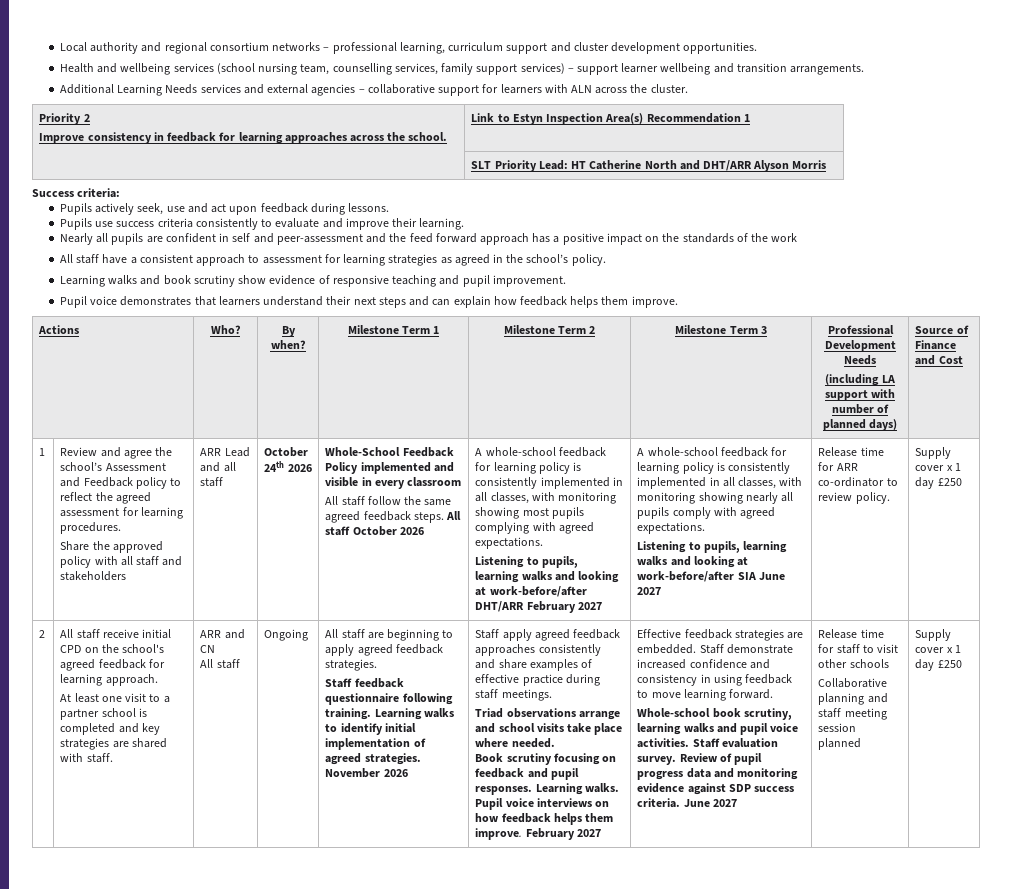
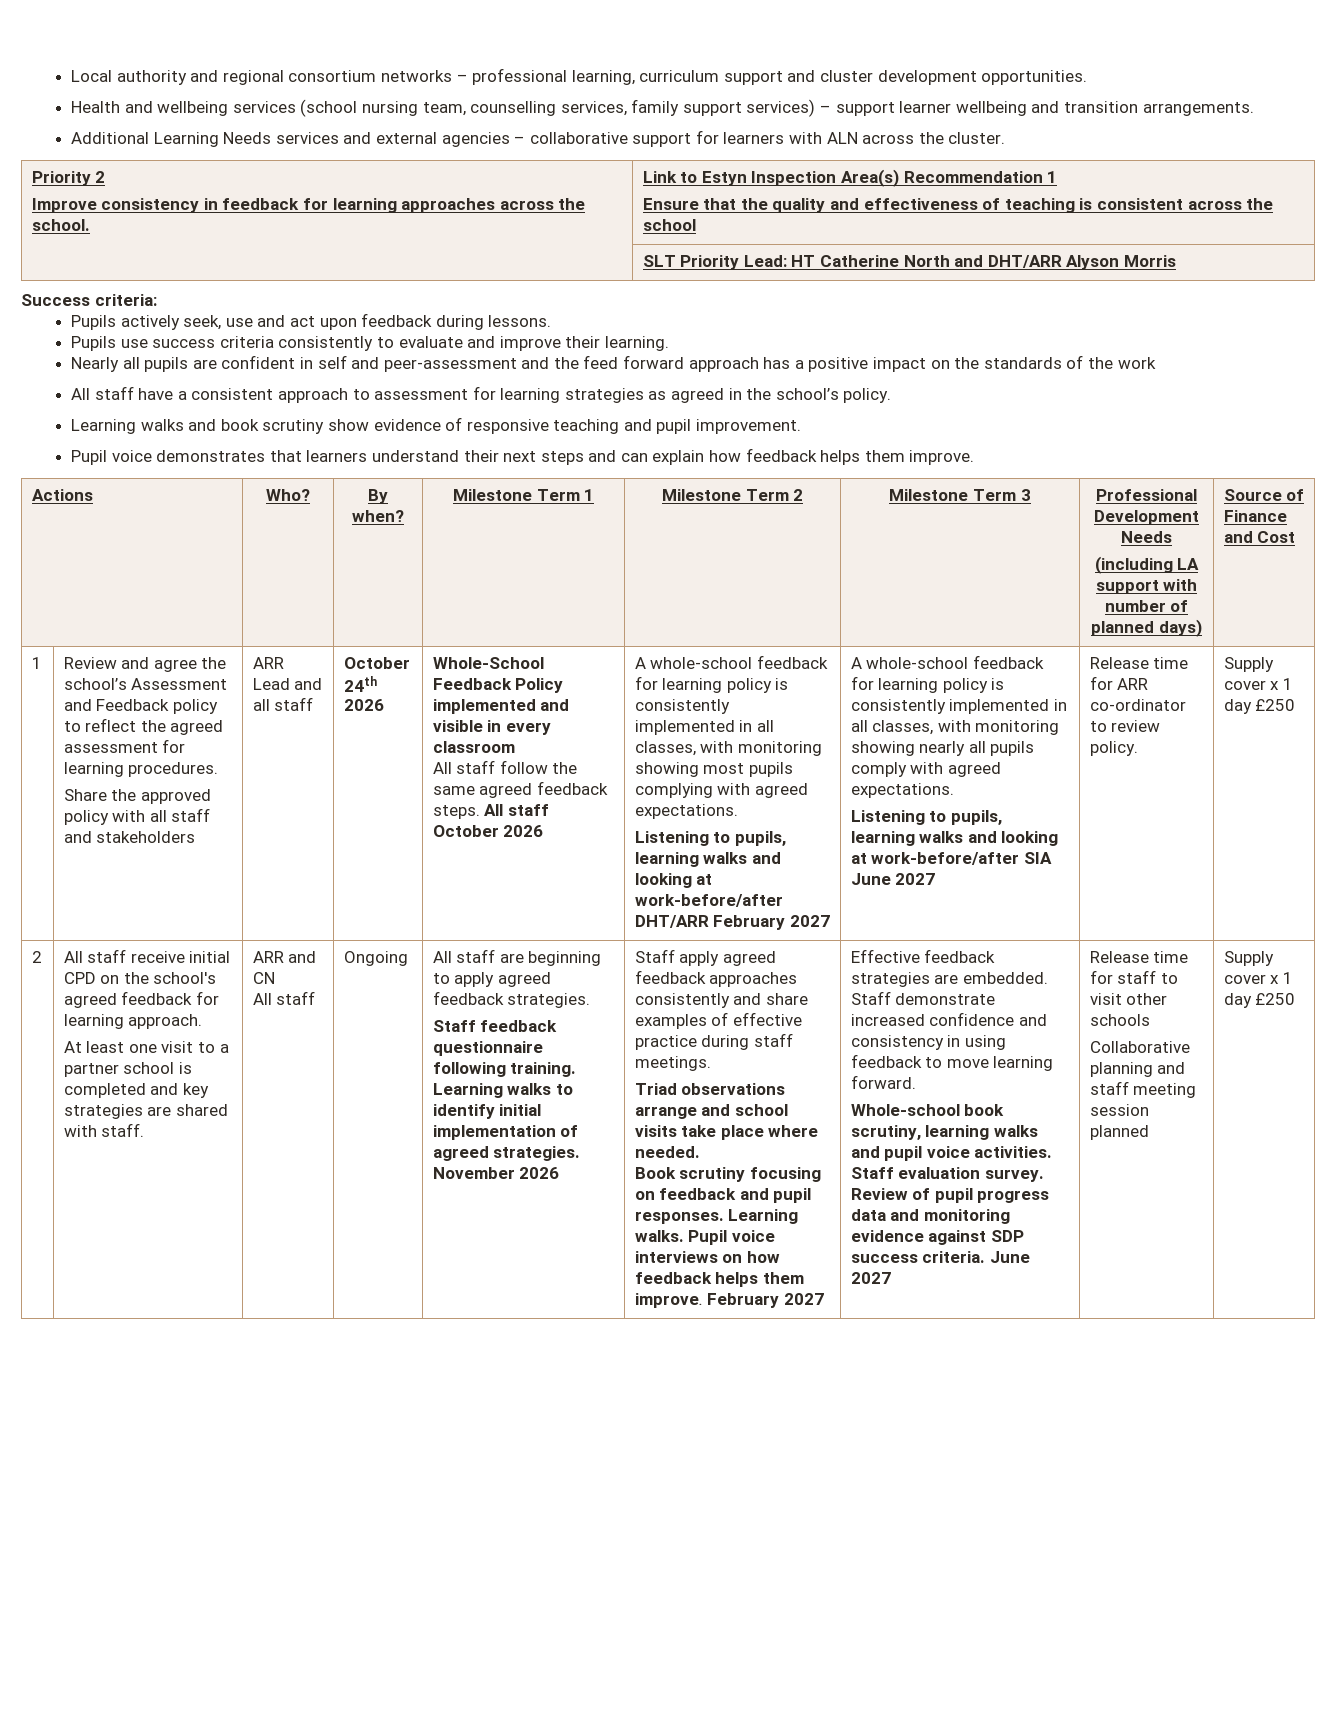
  Priority 2
  Improve consistency in feedback for learning approaches across the school. | Link to Estyn Inspection Area(s) Recommendation 1
+ Ensure that the quality and effectiveness of teaching is consistent across the school

